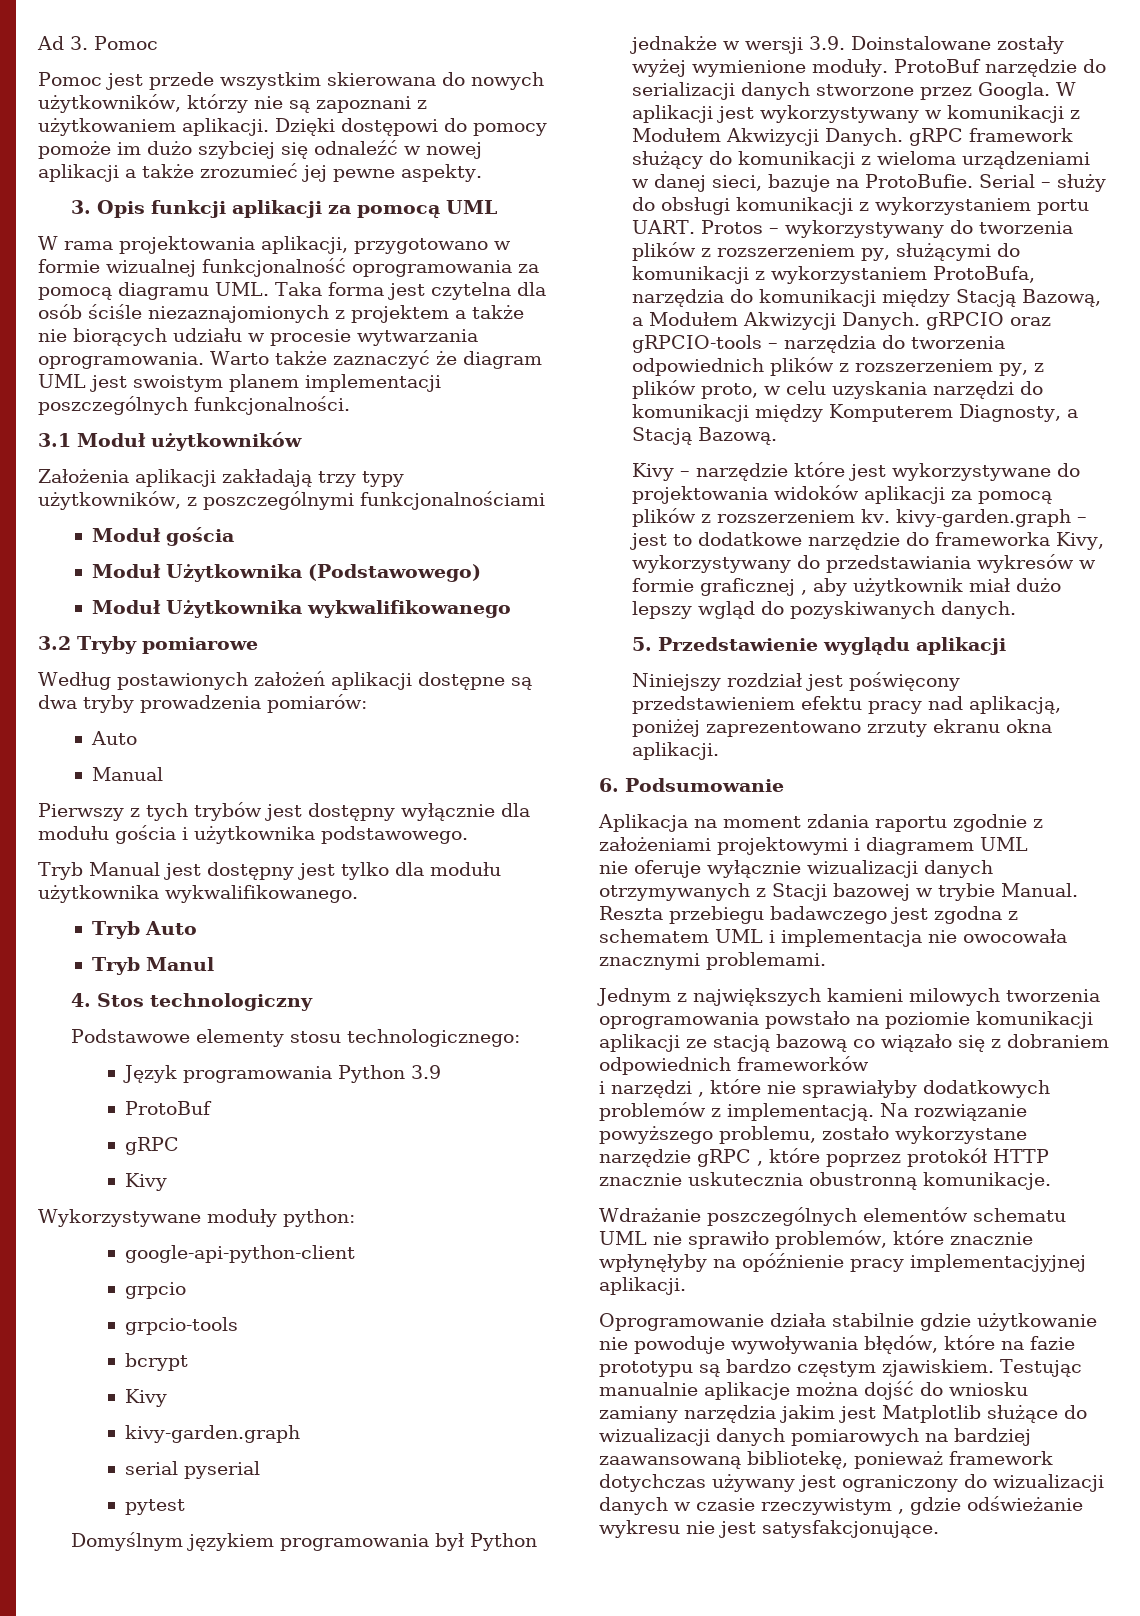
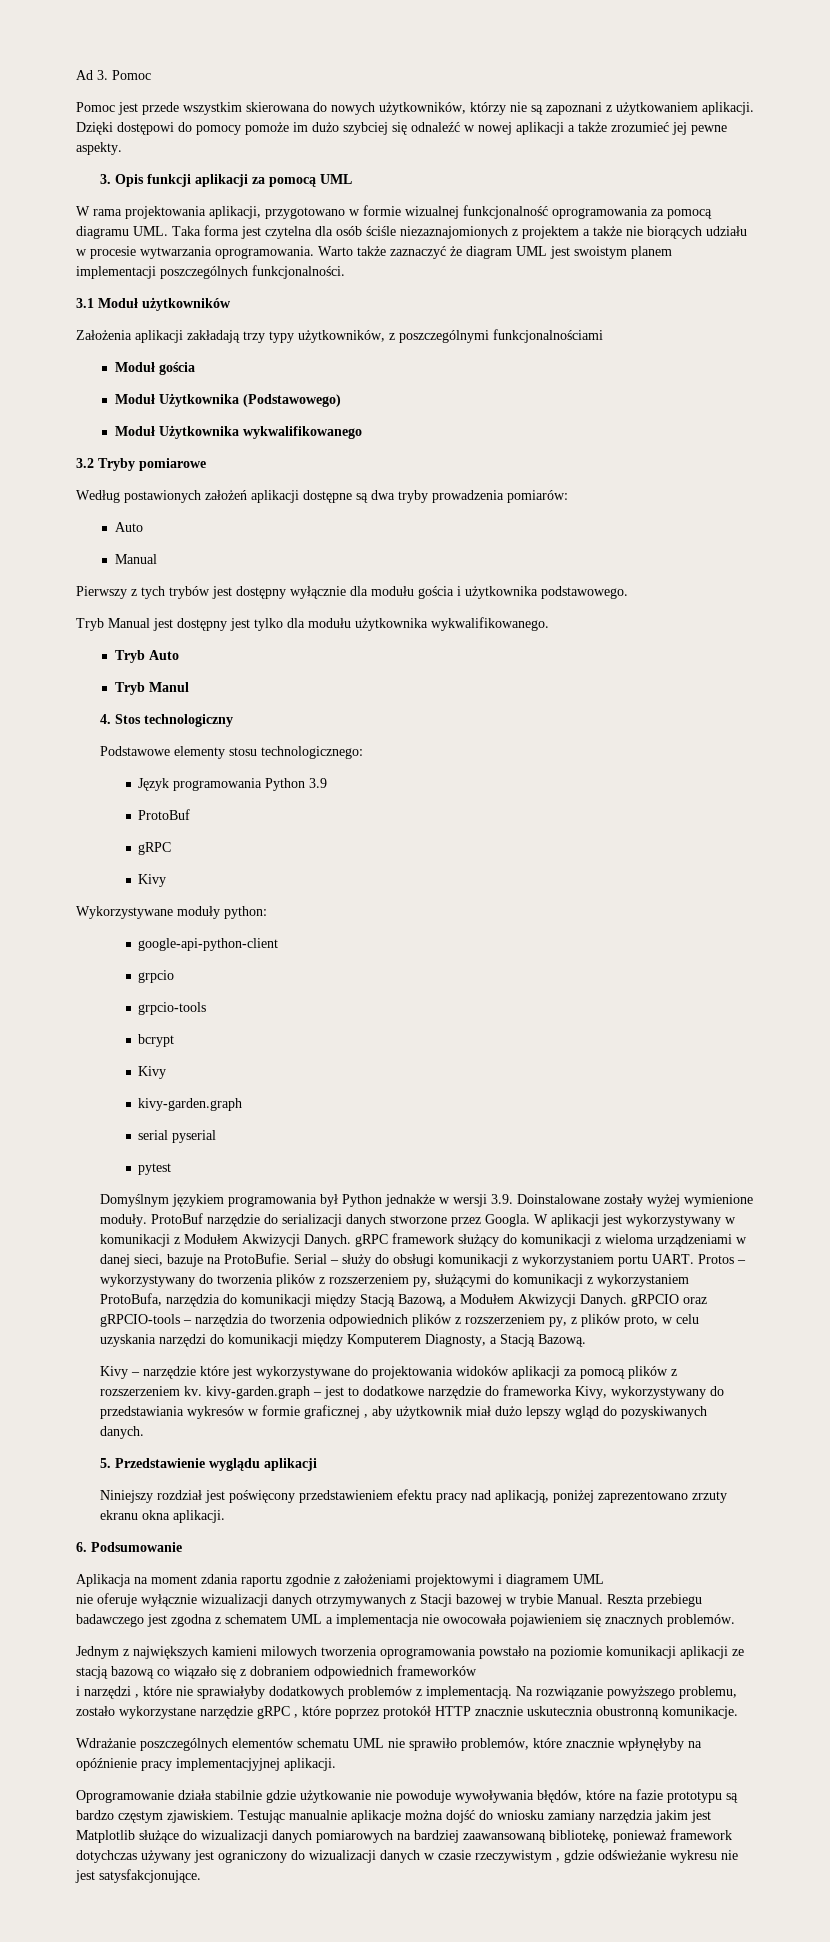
- Reszta przebiegu badawczego jest zgodna z schematem UML i implementacja nie owocowała znacznymi problemami.
+ Reszta przebiegu badawczego jest zgodna z schematem UML a implementacja nie owocowała pojawieniem się znacznych problemów.

